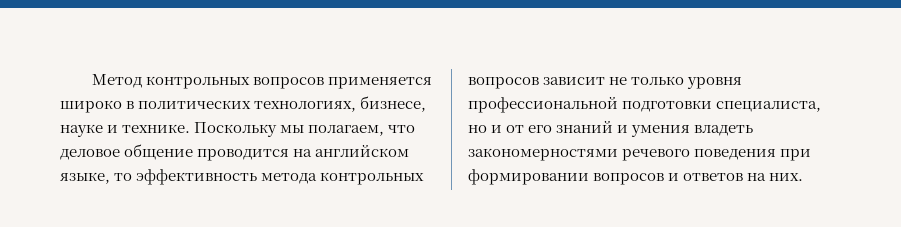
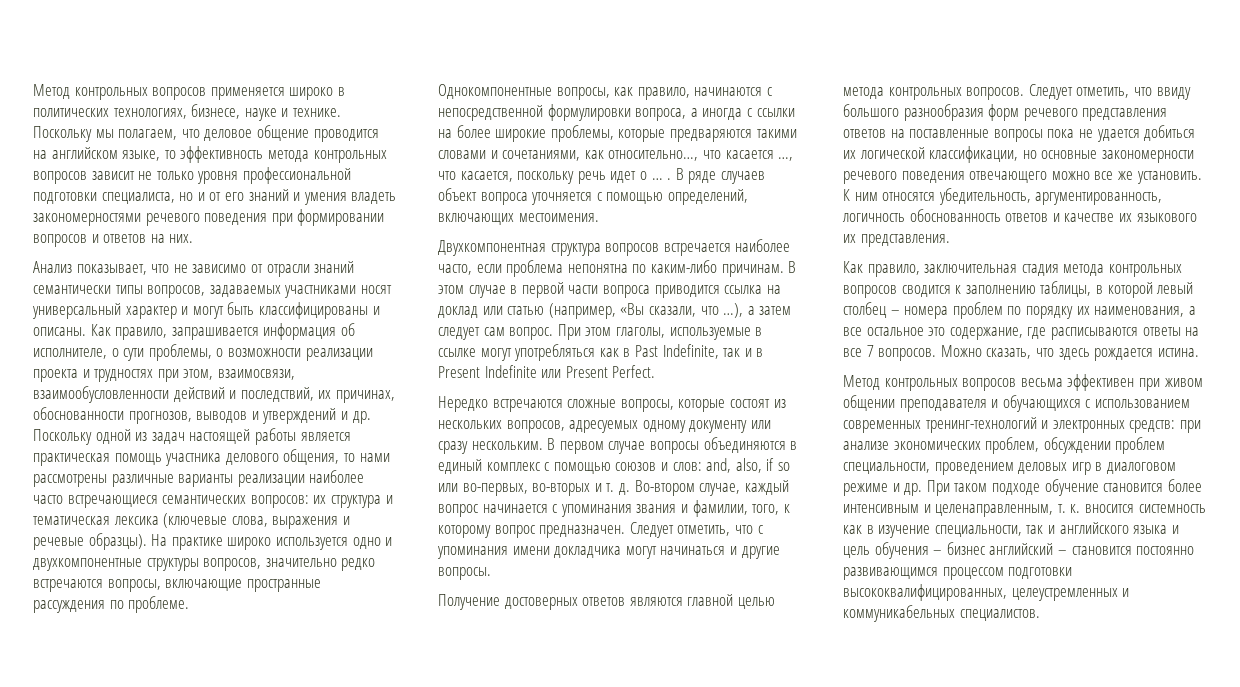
+ Анализ показывает, что не зависимо от отрасли знаний семантически типы вопросов, задаваемых участниками носят универсальный характер и могут быть классифицированы и описаны. Как правило, запрашивается информация об исполнителе, о сути проблемы, о возможности реализации проекта и трудностях при этом, взаимосвязи, взаимообусловленности действий и последствий, их причинах, обоснованности прогнозов, выводов и утверждений и др. Поскольку одной из задач настоящей работы является практическая помощь участника делового общения, то нами рассмотрены различные варианты реализации наиболее часто встречающиеся семантических вопросов: их структура и тематическая лексика (ключевые слова, выражения и речевые образцы). На практике широко используется одно и двухкомпонентные структуры вопросов, значительно редко встречаются вопросы, включающие пространные рассуждения по проблеме.
+ Однокомпонентные вопросы, как правило, начинаются с непосредственной формулировки вопроса, а иногда с ссылки на более широкие проблемы, которые предваряются такими словами и сочетаниями, как относительно…, что касается …, что касается, поскольку речь идет о … . В ряде случаев объект вопроса уточняется с помощью определений, включающих местоимения.
+ Двухкомпонентная структура вопросов встречается наиболее часто, если проблема непонятна по каким-либо причинам. В этом случае в первой части вопроса приводится ссылка на доклад или статью (например, «Вы сказали, что …), а затем следует сам вопрос. При этом глаголы, используемые в ссылке могут употребляться как в Past Indefinite, так и в Present Indefinite или Present Perfect.
+ Нередко встречаются сложные вопросы, которые состоят из нескольких вопросов, адресуемых одному документу или сразу нескольким. В первом случае вопросы объединяются в единый комплекс с помощью союзов и слов: and, also, if so или во-первых, во-вторых и т. д. Во-втором случае, каждый вопрос начинается с упоминания звания и фамилии, того, к которому вопрос предназначен. Следует отметить, что с упоминания имени докладчика могут начинаться и другие вопросы.
+ Получение достоверных ответов являются главной целью метода контрольных вопросов. Следует отметить, что ввиду большого разнообразия форм речевого представления ответов на поставленные вопросы пока не удается добиться их логической классификации, но основные закономерности речевого поведения отвечающего можно все же установить. К ним относятся убедительность, аргументированность, логичность обоснованность ответов и качестве их языкового их представления.
+ Как правило, заключительная стадия метода контрольных вопросов сводится к заполнению таблицы, в которой левый столбец – номера проблем по порядку их наименования, а все остальное это содержание, где расписываются ответы на все 7 вопросов. Можно сказать, что здесь рождается истина.
+ Метод контрольных вопросов весьма эффективен при живом общении преподавателя и обучающихся с использованием современных тренинг-технологий и электронных средств: при анализе экономических проблем, обсуждении проблем специальности, проведением деловых игр в диалоговом режиме и др. При таком подходе обучение становится более интенсивным и целенаправленным, т. к. вносится системность как в изучение специальности, так и английского языка и цель обучения – бизнес английский – становится постоянно развивающимся процессом подготовки высококвалифицированных, целеустремленных и коммуникабельных специалистов.

